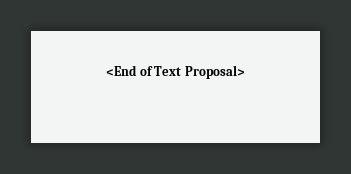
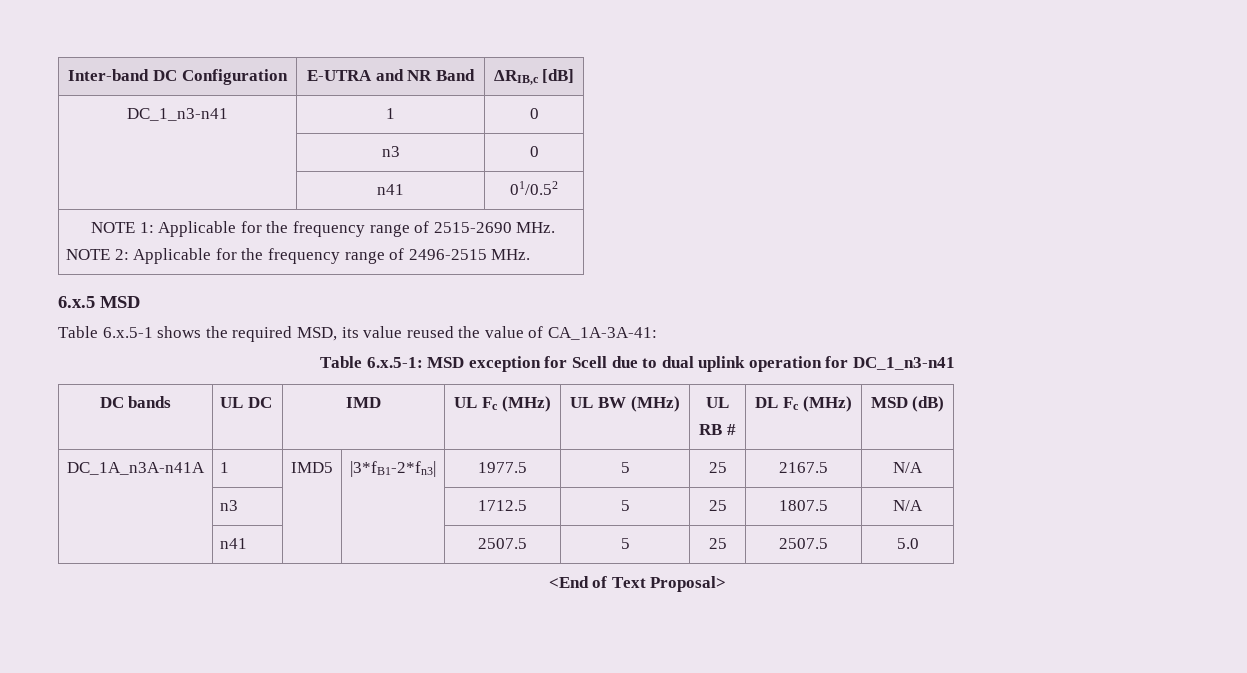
+ Inter-band DC Configuration | E-UTRA and NR Band | ΔRIB,c [dB]
+ DC_1_n3-n41 | 1 | 0
+ | n3 | 0
+ | n41 | 01/0.52
+ NOTE 1: Applicable for the frequency range of 2515-2690 MHz.
+ NOTE 2: Applicable for the frequency range of 2496-2515 MHz.
+ 6.x.5 MSD
+ Table 6.x.5-1 shows the required MSD, its value reused the value of CA_1A-3A-41:
+ Table 6.x.5-1: MSD exception for Scell due to dual uplink operation for DC_1_n3-n41
+ DC bands | UL DC | IMD | UL Fc (MHz) | UL BW (MHz) | UL
+ RB # | DL Fc (MHz) | MSD (dB)
+ DC_1A_n3A-n41A | 1 | IMD5 | |3*fB1-2*fn3| | 1977.5 | 5 | 25 | 2167.5 | N/A
+ | n3 | | | 1712.5 | 5 | 25 | 1807.5 | N/A
+ | n41 | | | 2507.5 | 5 | 25 | 2507.5 | 5.0

